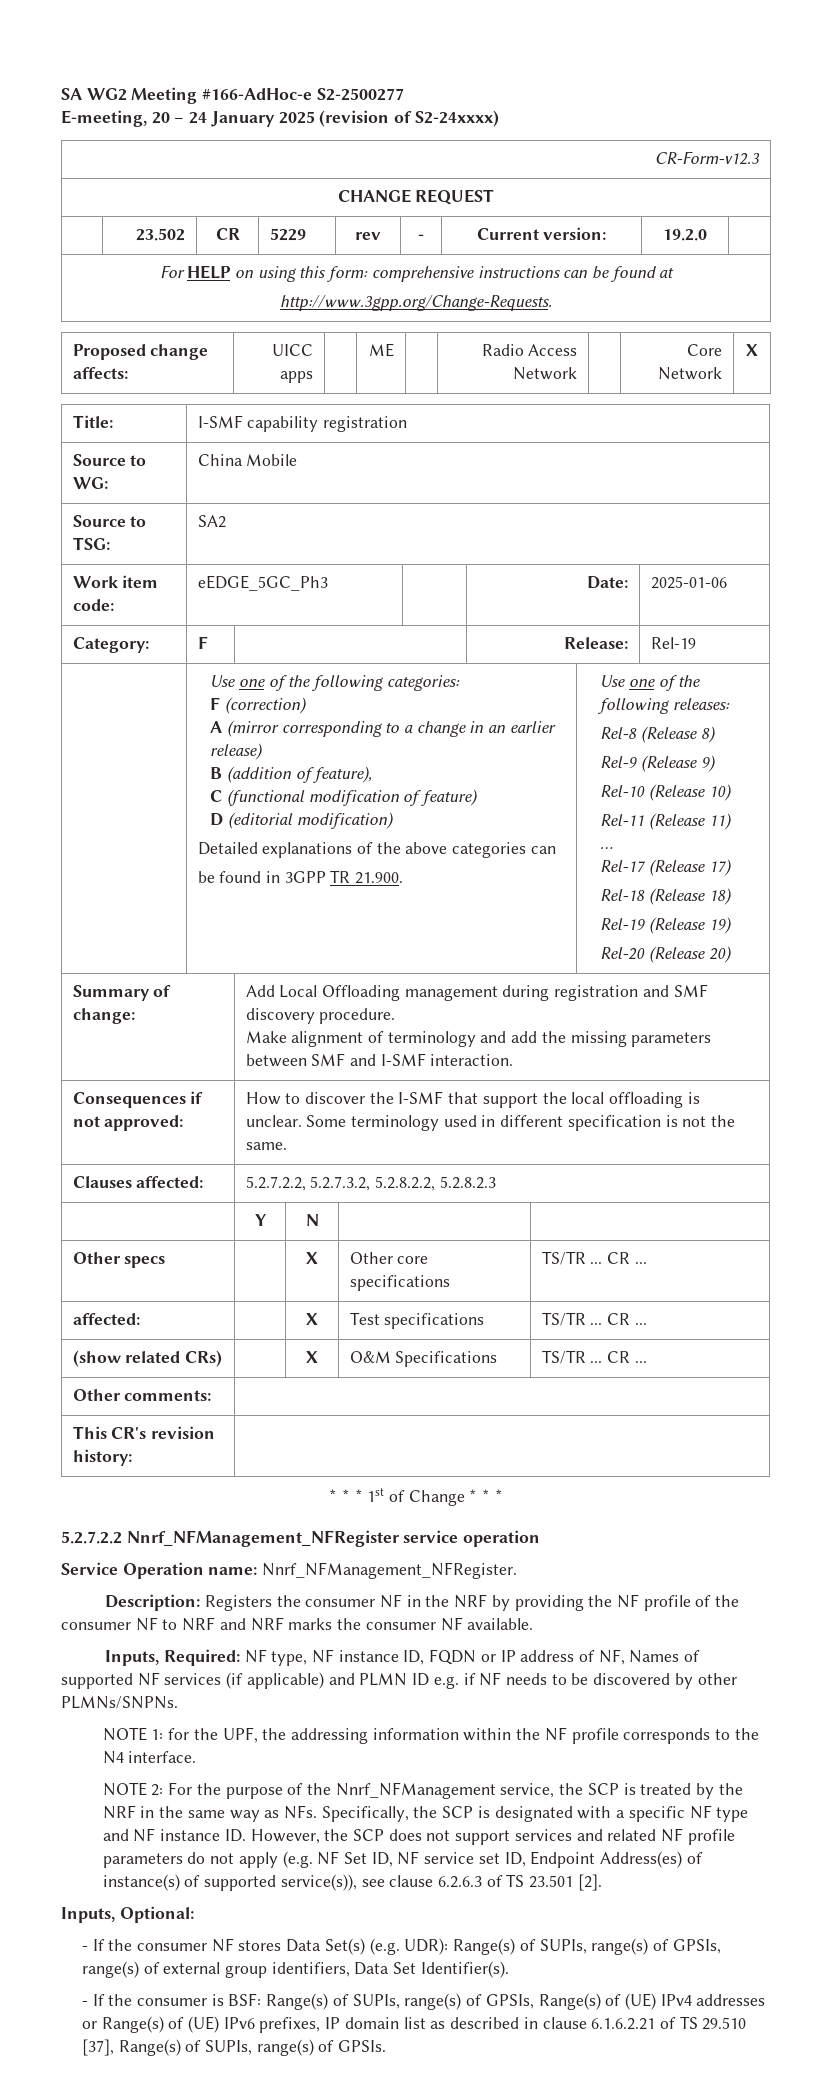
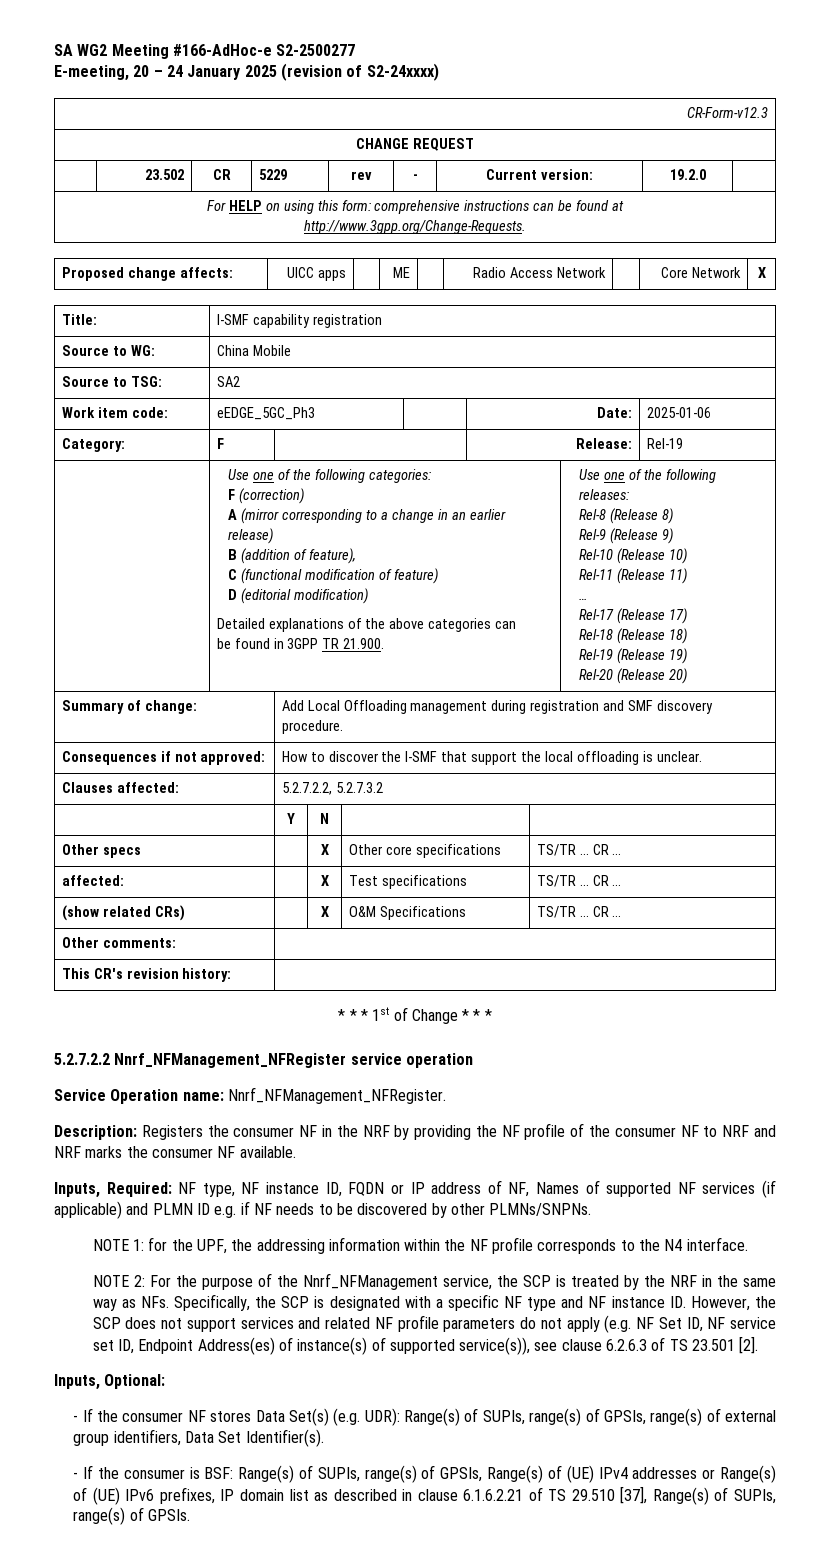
  Summary of change: | Add Local Offloading management during registration and SMF discovery procedure.
- Make alignment of terminology and add the missing parameters between SMF and I-SMF interaction.
- Consequences if not approved: | How to discover the I-SMF that support the local offloading is unclear. Some terminology used in different specification is not the same.
+ Consequences if not approved: | How to discover the I-SMF that support the local offloading is unclear.
- Clauses affected: | 5.2.7.2.2, 5.2.7.3.2, 5.2.8.2.2, 5.2.8.2.3
+ Clauses affected: | 5.2.7.2.2, 5.2.7.3.2

